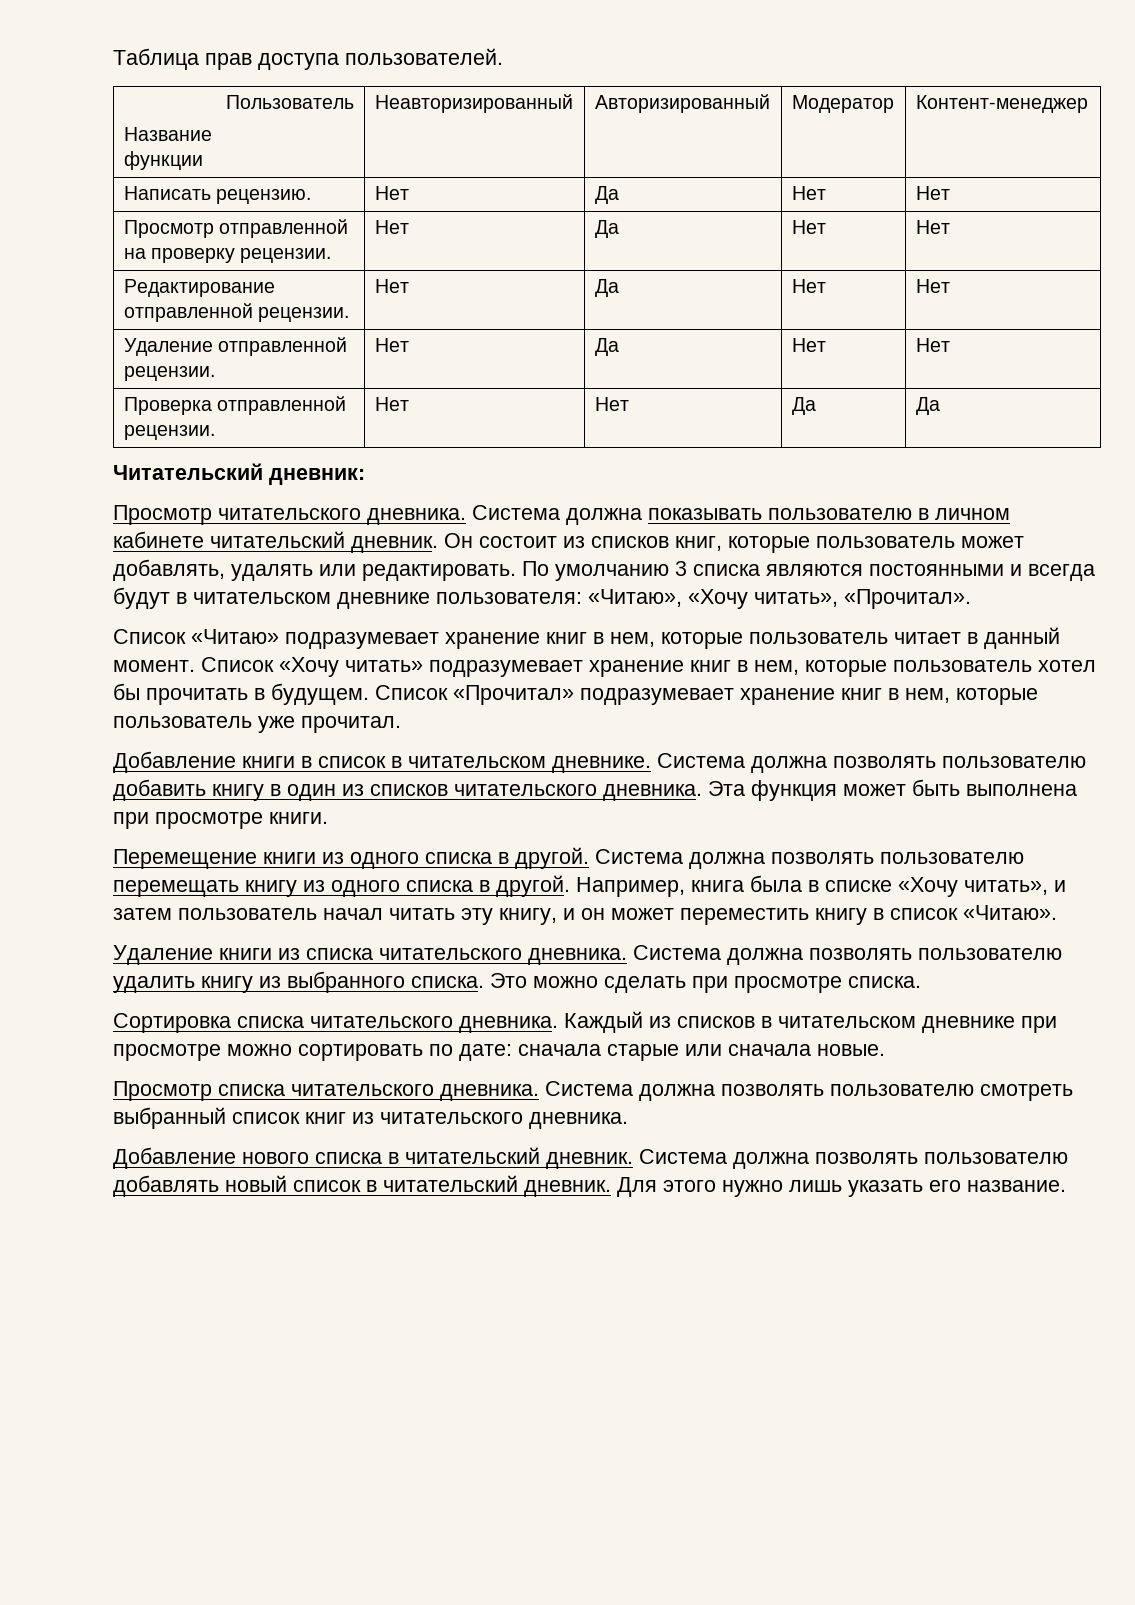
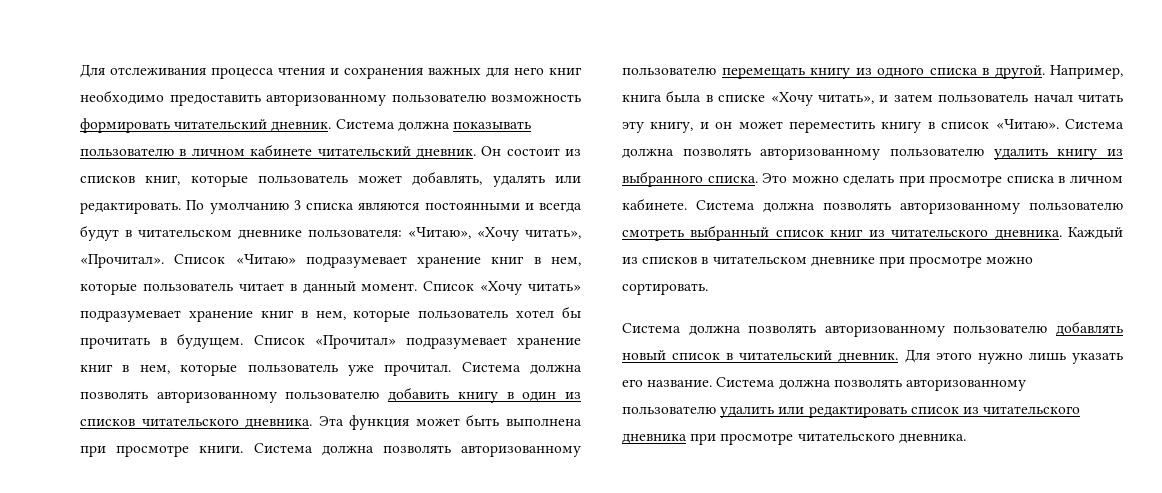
- Таблица прав доступа пользователей.
- Пользователь
- Название
- функции | Неавторизированный | Авторизированный | Модератор | Контент-менеджер
- Написать рецензию. | Нет | Да | Нет | Нет
- Просмотр отправленной на проверку рецензии. | Нет | Да | Нет | Нет
- Редактирование отправленной рецензии. | Нет | Да | Нет | Нет
- Удаление отправленной рецензии. | Нет | Да | Нет | Нет
- Проверка отправленной рецензии. | Нет | Нет | Да | Да
- Читательский дневник:
- Просмотр читательского дневника.
+ Для отслеживания процесса чтения и сохранения важных для него книг необходимо предоставить авторизованному пользователю возможность формировать читательский дневник.
- По умолчанию 3 списка являются постоянными и всегда будут в читательском дневнике пользователя: «Читаю», «Хочу читать», «Прочитал».
- Список «Читаю» подразумевает хранение книг в нем, которые пользователь читает в данный момент.
+ По умолчанию 3 списка являются постоянными и всегда будут в читательском дневнике пользователя: «Читаю», «Хочу читать», «Прочитал». Список «Читаю» подразумевает хранение книг в нем, которые пользователь читает в данный момент.
- Список «Прочитал» подразумевает хранение книг в нем, которые пользователь уже прочитал.
- Добавление книги в список в читательском дневнике. Система должна позволять пользователю добавить книгу в один из списков читательского дневника.
+ Список «Прочитал» подразумевает хранение книг в нем, которые пользователь уже прочитал. Система должна позволять авторизованному пользователю добавить книгу в один из списков читательского дневника.
- Эта функция может быть выполнена при просмотре книги.
- Перемещение книги из одного списка в другой. Система должна позволять пользователю перемещать книгу из одного списка в другой.
+ Эта функция может быть выполнена при просмотре книги. Система должна позволять авторизованному пользователю перемещать книгу из одного списка в другой.
- Например, книга была в списке «Хочу читать», и затем пользователь начал читать эту книгу, и он может переместить книгу в список «Читаю».
- Удаление книги из списка читательского дневника. Система должна позволять пользователю удалить книгу из выбранного списка.
+ Например, книга была в списке «Хочу читать», и затем пользователь начал читать эту книгу, и он может переместить книгу в список «Читаю». Система должна позволять авторизованному пользователю удалить книгу из выбранного списка.
- Это можно сделать при просмотре списка.
- Сортировка списка читательского дневника.
+ Это можно сделать при просмотре списка в личном кабинете. Система должна позволять авторизованному пользователю смотреть выбранный список книг из читательского дневника.
- Каждый из списков в читательском дневнике при просмотре можно сортировать по дате: сначала старые или сначала новые.
- Просмотр списка читательского дневника. Система должна позволять пользователю смотреть выбранный список книг из читательского дневника.
- Добавление нового списка в читательский дневник. Система должна позволять пользователю добавлять новый список в читательский дневник.
+ Каждый из списков в читательском дневнике при просмотре можно сортировать.
+ Система должна позволять авторизованному пользователю добавлять новый список в читательский дневник.
+ Система должна позволять авторизованному пользователю удалить или редактировать список из читательского дневника при просмотре читательского дневника.

